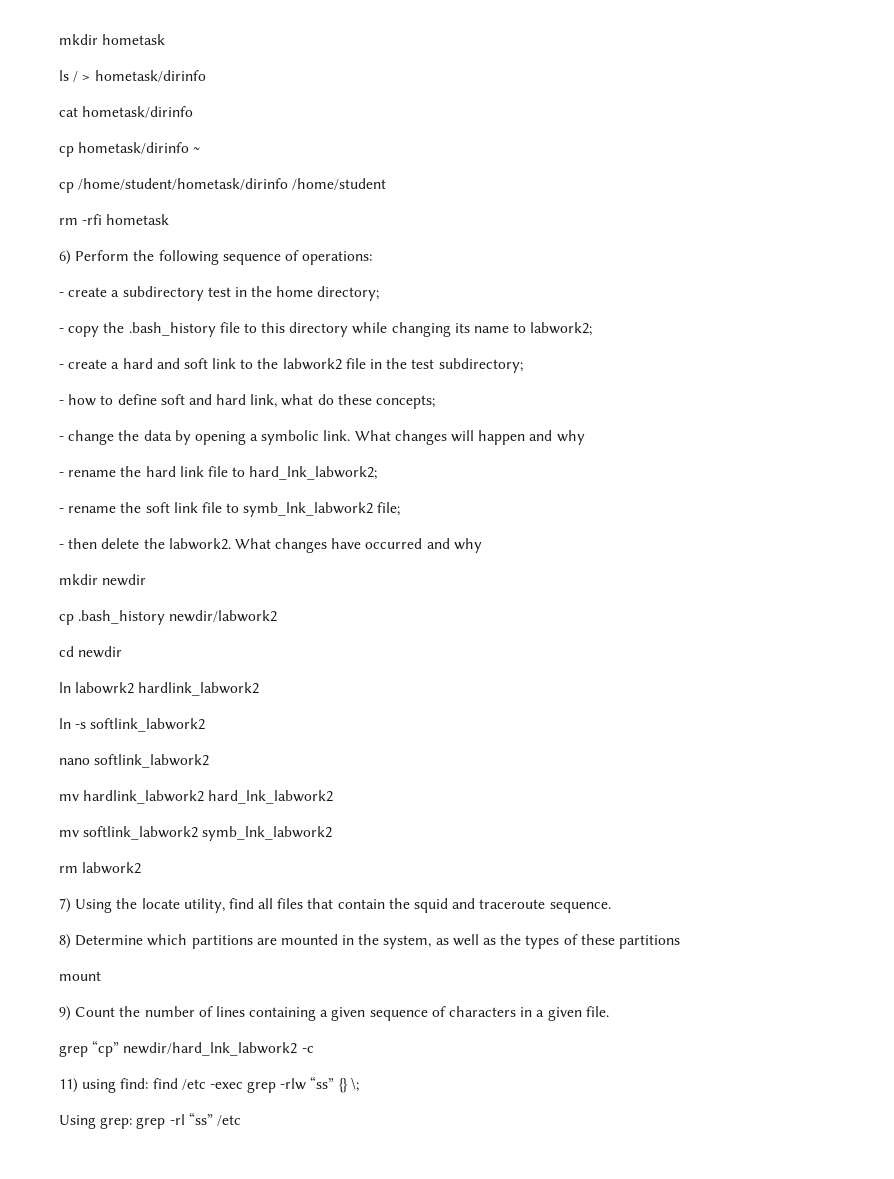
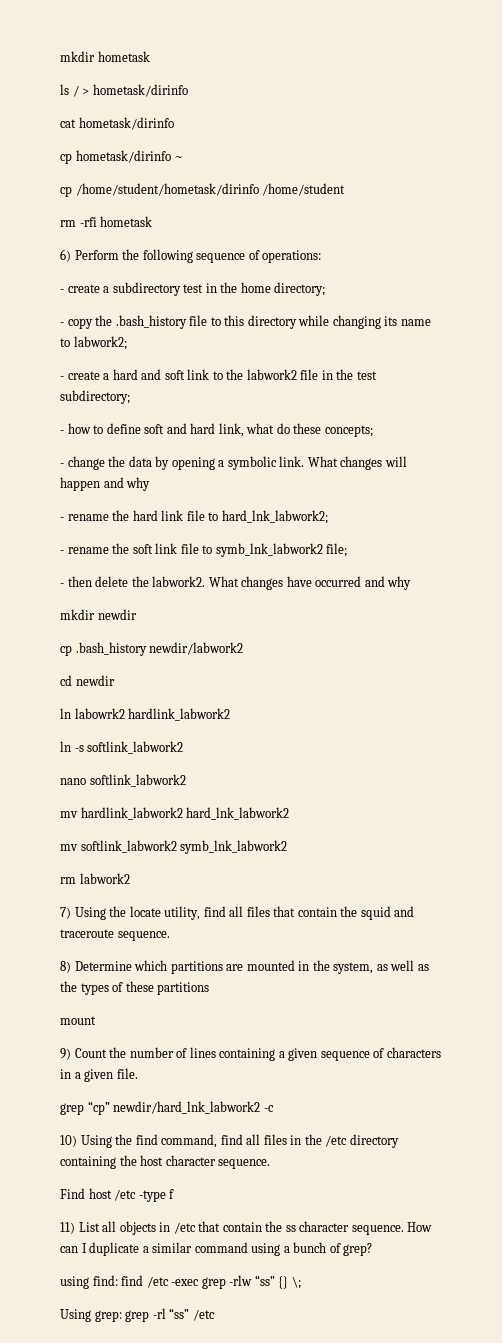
- 11) using find: find /etc -exec grep -rlw “ss” {} \;
+ 10) Using the find command, find all files in the /etc directory containing the host character sequence.
+ Find host /etc -type f
+ 11) List all objects in /etc that contain the ss character sequence. How can I duplicate a similar command using a bunch of grep?
+ using find: find /etc -exec grep -rlw “ss” {} \;

